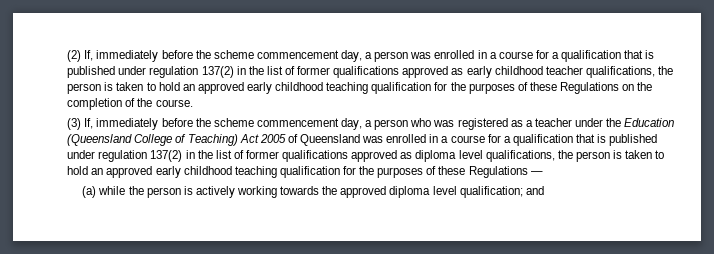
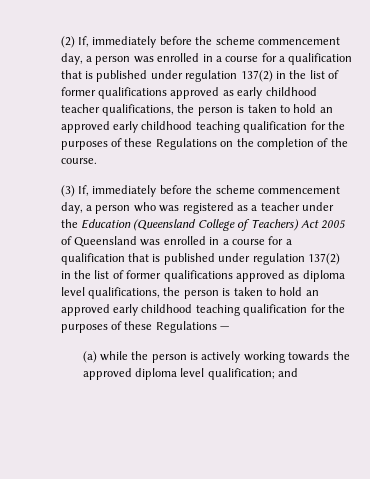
- (3) If, immediately before the scheme commencement day, a person who was registered as a teacher under the Education (Queensland College of Teaching) Act 2005 of Queensland was enrolled in a course for a qualification that is published under regulation 137(2) in the list of former qualifications approved as diploma level qualifications, the person is taken to hold an approved early childhood teaching qualification for the purposes of these Regulations —
+ (3) If, immediately before the scheme commencement day, a person who was registered as a teacher under the Education (Queensland College of Teachers) Act 2005 of Queensland was enrolled in a course for a qualification that is published under regulation 137(2) in the list of former qualifications approved as diploma level qualifications, the person is taken to hold an approved early childhood teaching qualification for the purposes of these Regulations —

